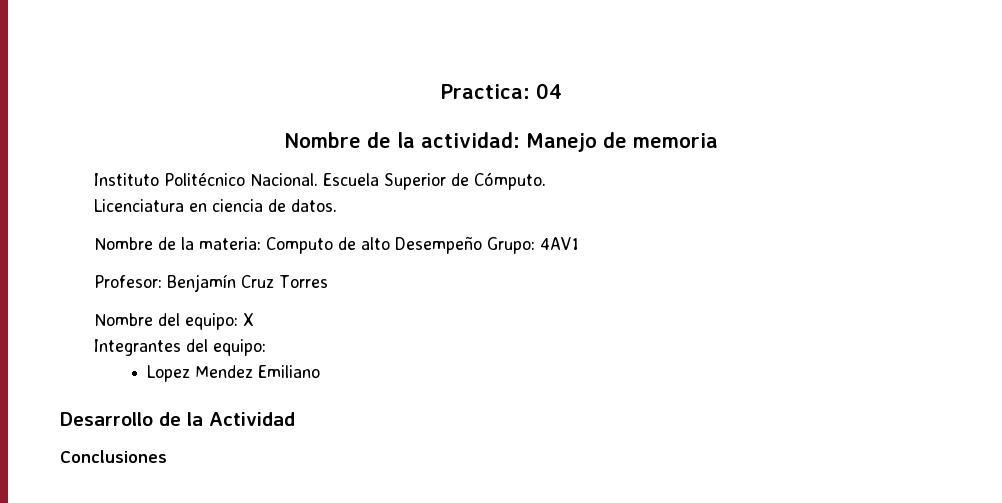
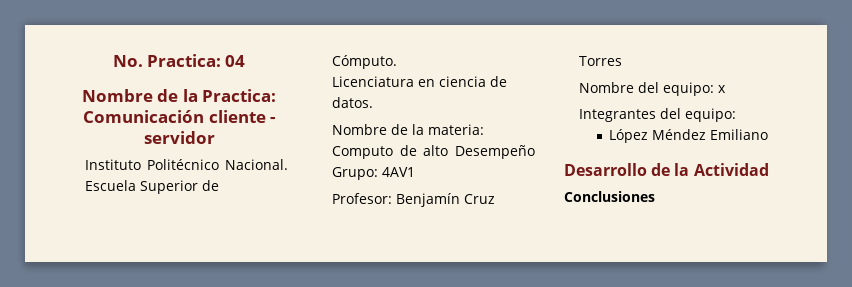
- Practica: 04
+ No. Practica: 04
- Nombre de la actividad: Manejo de memoria
+ Nombre de la Practica: Comunicación cliente - servidor
- Nombre del equipo: X
+ Nombre del equipo: x
- Lopez Mendez Emiliano
+ López Méndez Emiliano

